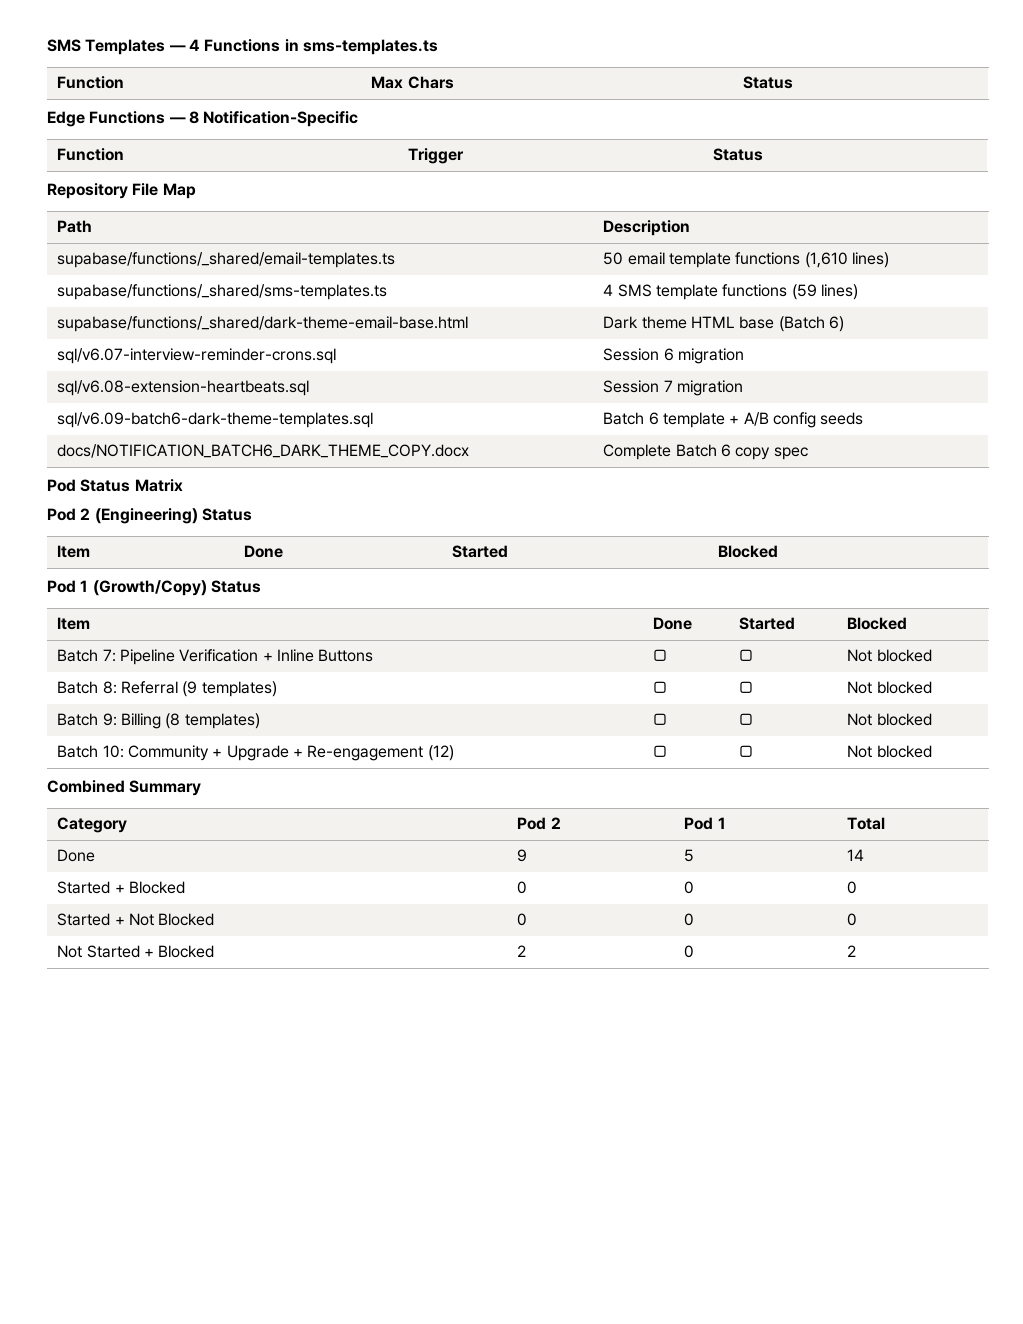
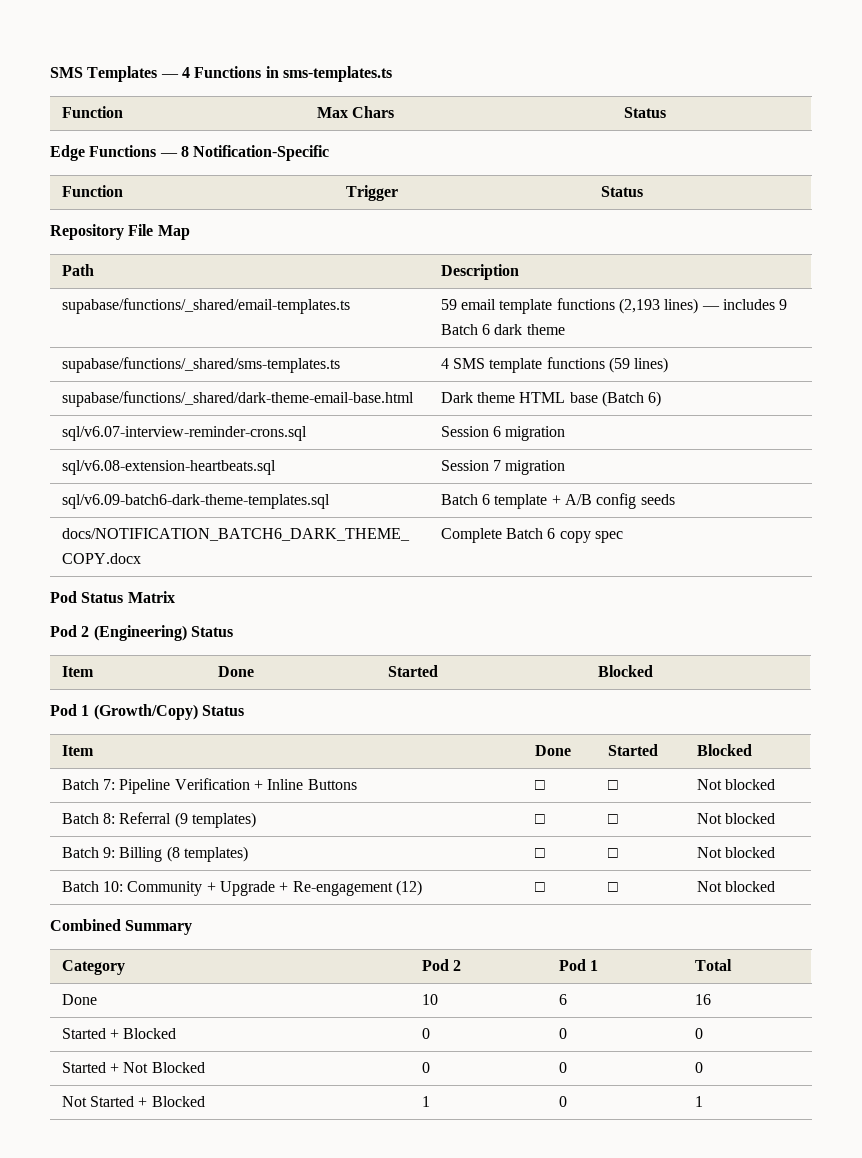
- supabase/functions/_shared/email-templates.ts | 50 email template functions (1,610 lines)
+ supabase/functions/_shared/email-templates.ts | 59 email template functions (2,193 lines) — includes 9 Batch 6 dark theme
- Done | 9 | 5 | 14
+ Done | 10 | 6 | 16
- Not Started + Blocked | 2 | 0 | 2
+ Not Started + Blocked | 1 | 0 | 1

